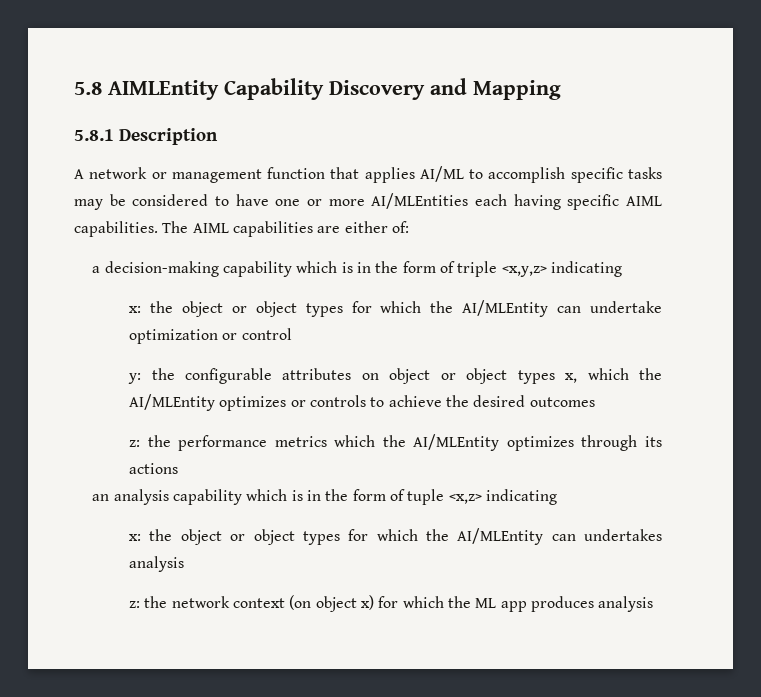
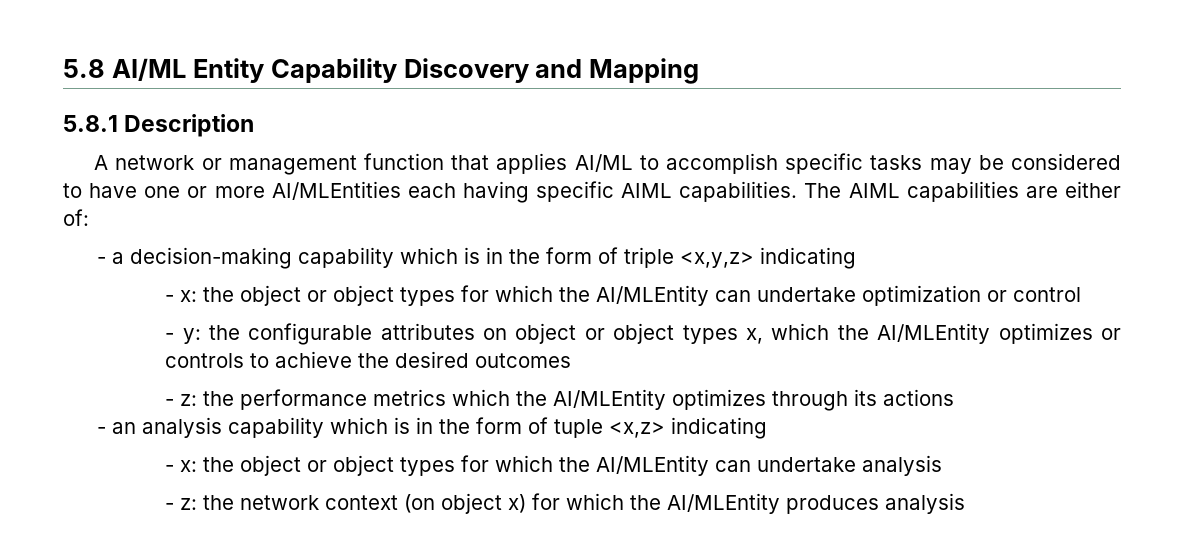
- 5.8 AIMLEntity Capability Discovery and Mapping
+ 5.8 AI/ML Entity Capability Discovery and Mapping
- a decision-making capability which is in the form of triple <x,y,z> indicating
+ - a decision-making capability which is in the form of triple <x,y,z> indicating
- x: the object or object types for which the AI/MLEntity can undertake optimization or control
+ - x: the object or object types for which the AI/MLEntity can undertake optimization or control
- y: the configurable attributes on object or object types x, which the AI/MLEntity optimizes or controls to achieve the desired outcomes
+ - y: the configurable attributes on object or object types x, which the AI/MLEntity optimizes or controls to achieve the desired outcomes
- z: the performance metrics which the AI/MLEntity optimizes through its actions
+ - z: the performance metrics which the AI/MLEntity optimizes through its actions
- an analysis capability which is in the form of tuple <x,z> indicating
+ - an analysis capability which is in the form of tuple <x,z> indicating
- x: the object or object types for which the AI/MLEntity can undertakes analysis
+ - x: the object or object types for which the AI/MLEntity can undertake analysis
- z: the network context (on object x) for which the ML app produces analysis
+ - z: the network context (on object x) for which the AI/MLEntity produces analysis

